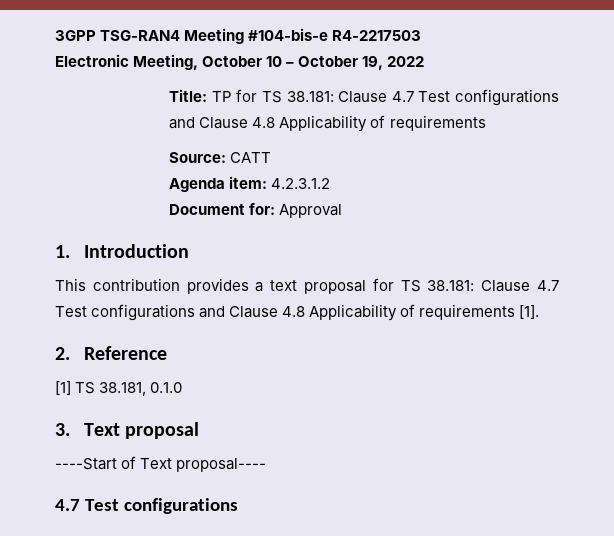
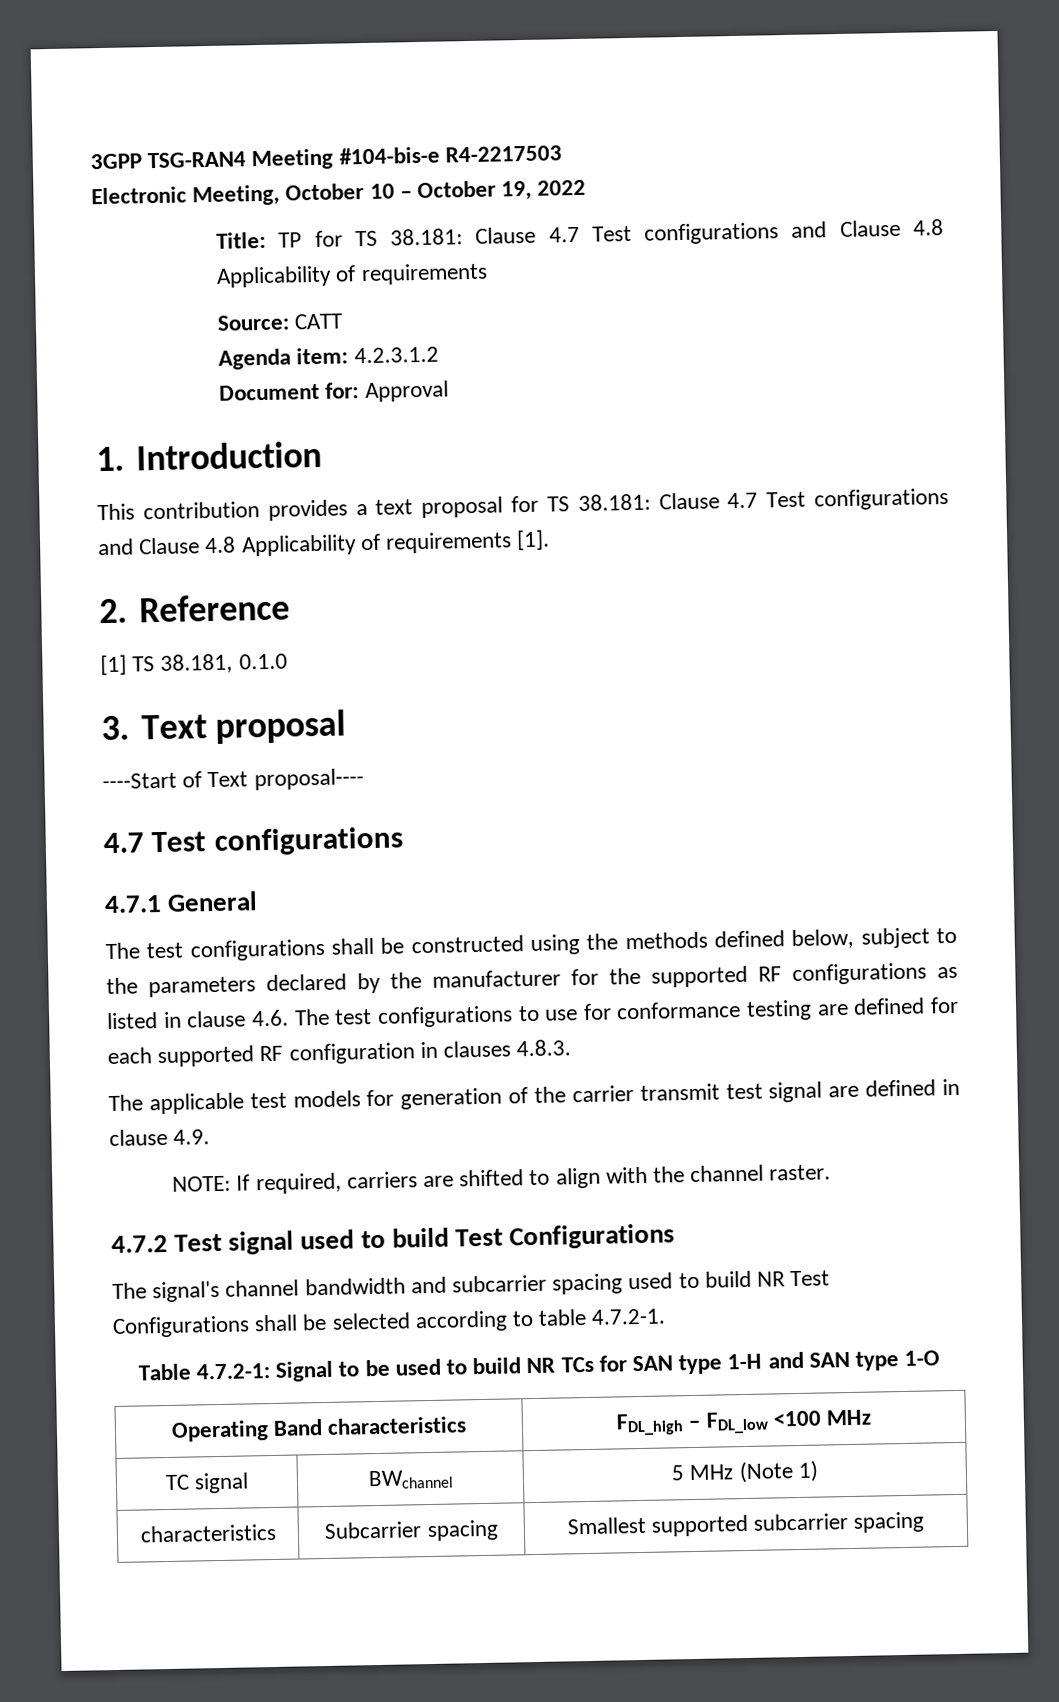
+ 4.7.1 General
+ The test configurations shall be constructed using the methods defined below, subject to the parameters declared by the manufacturer for the supported RF configurations as listed in clause 4.6. The test configurations to use for conformance testing are defined for each supported RF configuration in clauses 4.8.3.
+ The applicable test models for generation of the carrier transmit test signal are defined in clause 4.9.
+ NOTE: If required, carriers are shifted to align with the channel raster.
+ 4.7.2 Test signal used to build Test Configurations
+ The signal's channel bandwidth and subcarrier spacing used to build NR Test Configurations shall be selected according to table 4.7.2-1.
+ Table 4.7.2-1: Signal to be used to build NR TCs for SAN type 1-H and SAN type 1-O
+ Operating Band characteristics | FDL_high – FDL_low <100 MHz
+ TC signal | BWchannel | 5 MHz (Note 1)
+ characteristics | Subcarrier spacing | Smallest supported subcarrier spacing

